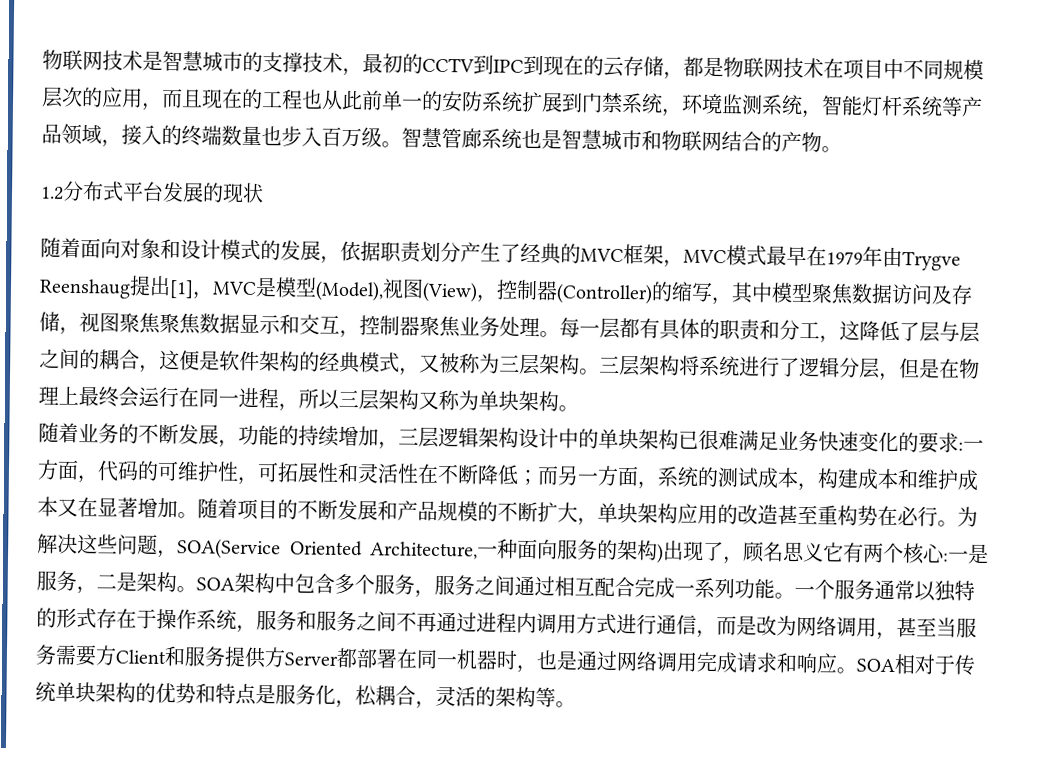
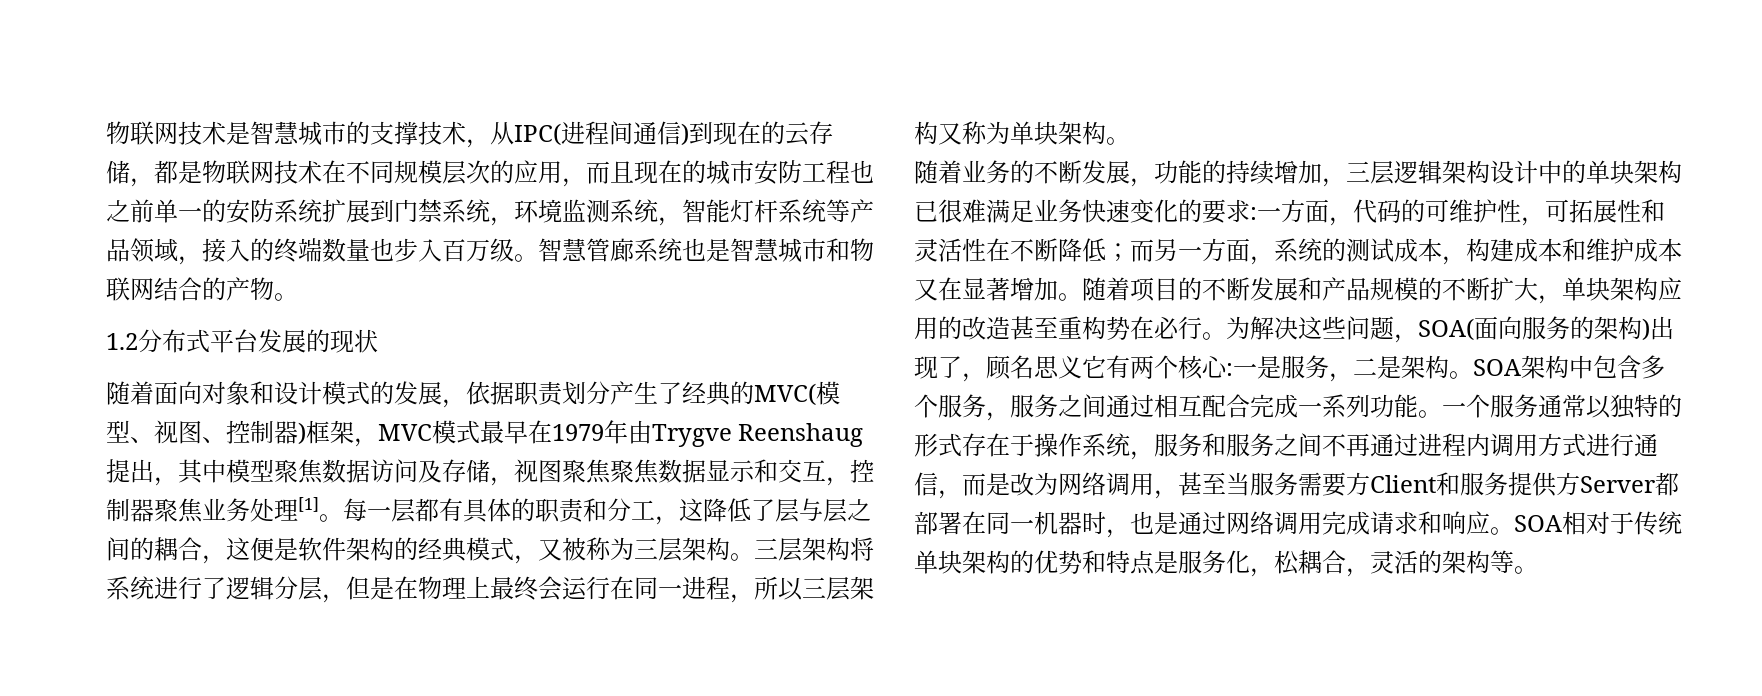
- 物联网技术是智慧城市的支撑技术，最初的CCTV到IPC到现在的云存储，都是物联网技术在项目中不同规模层次的应用，而且现在的工程也从此前单一的安防系统扩展到门禁系统，环境监测系统，智能灯杆系统等产品领域，接入的终端数量也步入百万级。
+ 物联网技术是智慧城市的支撑技术，从IPC(进程间通信)到现在的云存储，都是物联网技术在不同规模层次的应用，而且现在的城市安防工程也之前单一的安防系统扩展到门禁系统，环境监测系统，智能灯杆系统等产品领域，接入的终端数量也步入百万级。
- 随着面向对象和设计模式的发展，依据职责划分产生了经典的MVC框架，MVC模式最早在1979年由Trygve Reenshaug提出[1]，MVC是模型(Model),视图(View)，控制器(Controller)的缩写，其中模型聚焦数据访问及存储，视图聚焦聚焦数据显示和交互，控制器聚焦业务处理。
+ 随着面向对象和设计模式的发展，依据职责划分产生了经典的MVC(模型、视图、控制器)框架，MVC模式最早在1979年由Trygve Reenshaug提出，其中模型聚焦数据访问及存储，视图聚焦聚焦数据显示和交互，控制器聚焦业务处理[1]。
- 为解决这些问题，SOA(Service Oriented Architecture,一种面向服务的架构)出现了，顾名思义它有两个核心:一是服务，二是架构。
+ 为解决这些问题，SOA(面向服务的架构)出现了，顾名思义它有两个核心:一是服务，二是架构。

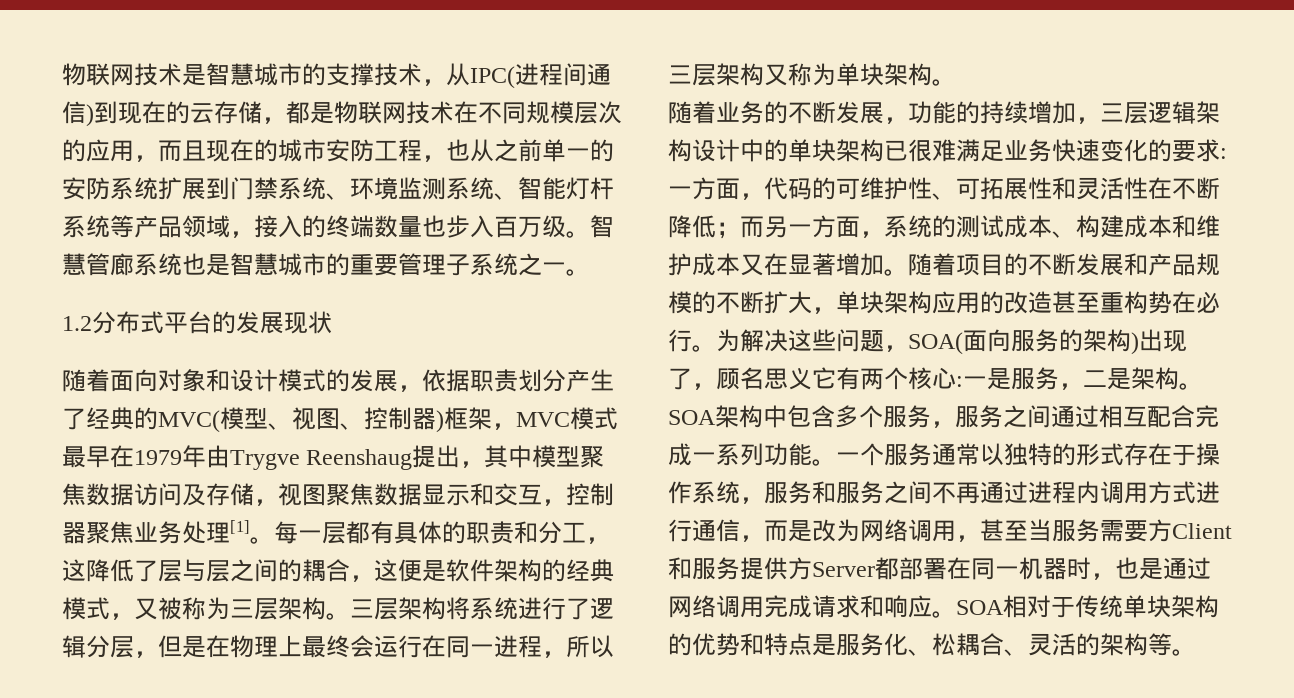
- 物联网技术是智慧城市的支撑技术，从IPC(进程间通信)到现在的云存储，都是物联网技术在不同规模层次的应用，而且现在的城市安防工程也之前单一的安防系统扩展到门禁系统，环境监测系统，智能灯杆系统等产品领域，接入的终端数量也步入百万级。
+ 物联网技术是智慧城市的支撑技术，从IPC(进程间通信)到现在的云存储，都是物联网技术在不同规模层次的应用，而且现在的城市安防工程，也从之前单一的安防系统扩展到门禁系统、环境监测系统、智能灯杆系统等产品领域，接入的终端数量也步入百万级。
- 智慧管廊系统也是智慧城市和物联网结合的产物。
+ 智慧管廊系统也是智慧城市的重要管理子系统之一。
- 1.2分布式平台发展的现状
+ 1.2分布式平台的发展现状
- 随着面向对象和设计模式的发展，依据职责划分产生了经典的MVC(模型、视图、控制器)框架，MVC模式最早在1979年由Trygve Reenshaug提出，其中模型聚焦数据访问及存储，视图聚焦聚焦数据显示和交互，控制器聚焦业务处理[1]。
+ 随着面向对象和设计模式的发展，依据职责划分产生了经典的MVC(模型、视图、控制器)框架，MVC模式最早在1979年由Trygve Reenshaug提出，其中模型聚焦数据访问及存储，视图聚焦数据显示和交互，控制器聚焦业务处理[1]。
- 随着业务的不断发展，功能的持续增加，三层逻辑架构设计中的单块架构已很难满足业务快速变化的要求:一方面，代码的可维护性，可拓展性和灵活性在不断降低；而另一方面，系统的测试成本，构建成本和维护成本又在显著增加。
+ 随着业务的不断发展，功能的持续增加，三层逻辑架构设计中的单块架构已很难满足业务快速变化的要求:一方面，代码的可维护性、可拓展性和灵活性在不断降低；而另一方面，系统的测试成本、构建成本和维护成本又在显著增加。
- SOA相对于传统单块架构的优势和特点是服务化，松耦合，灵活的架构等。
+ SOA相对于传统单块架构的优势和特点是服务化、松耦合、灵活的架构等。

